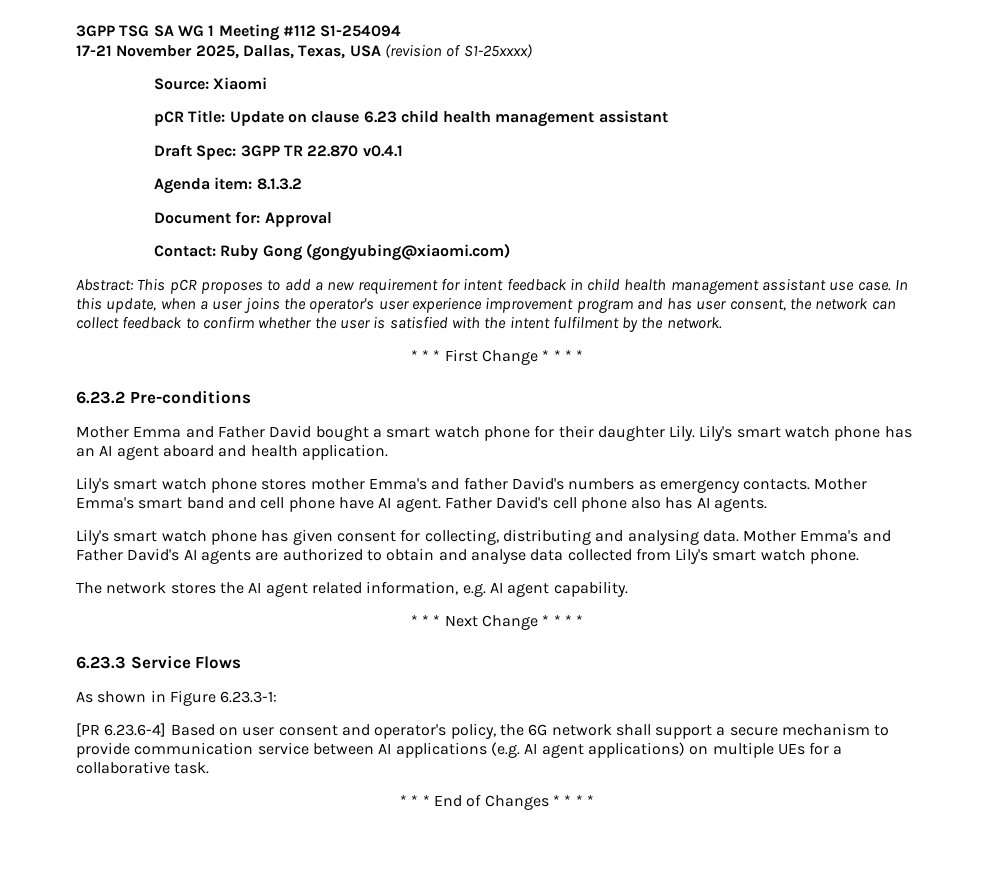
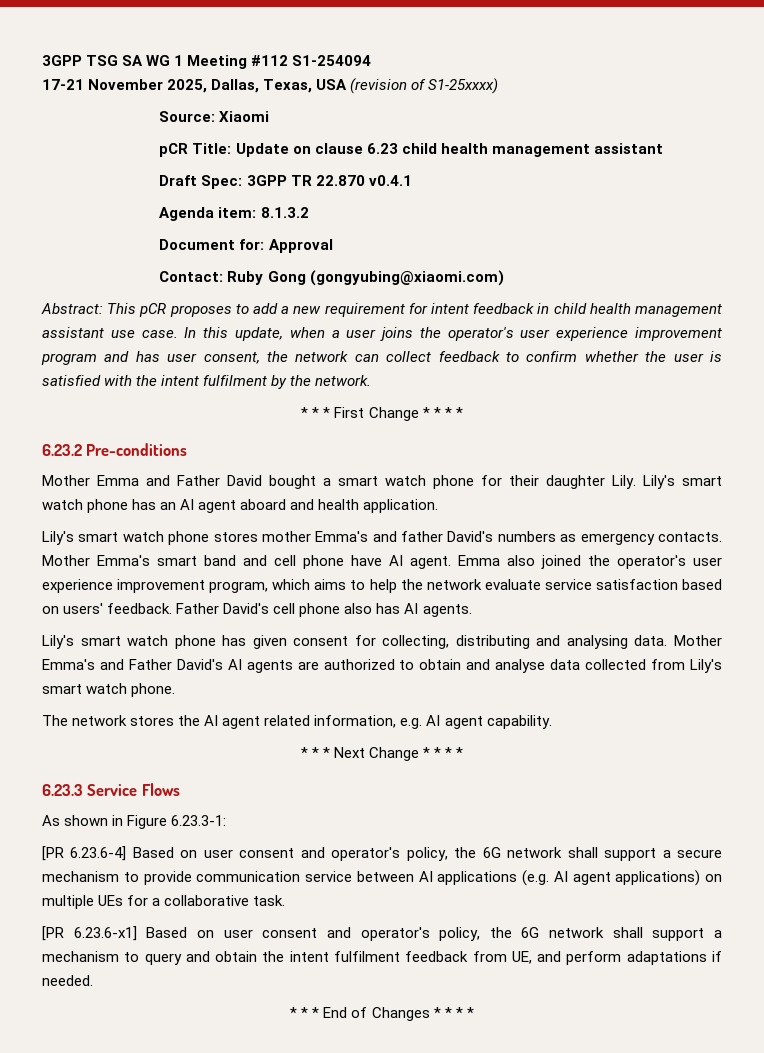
+ Emma also joined the operator's user experience improvement program, which aims to help the network evaluate service satisfaction based on users' feedback.
+ [PR 6.23.6-x1] Based on user consent and operator's policy, the 6G network shall support a mechanism to query and obtain the intent fulfilment feedback from UE, and perform adaptations if needed.

